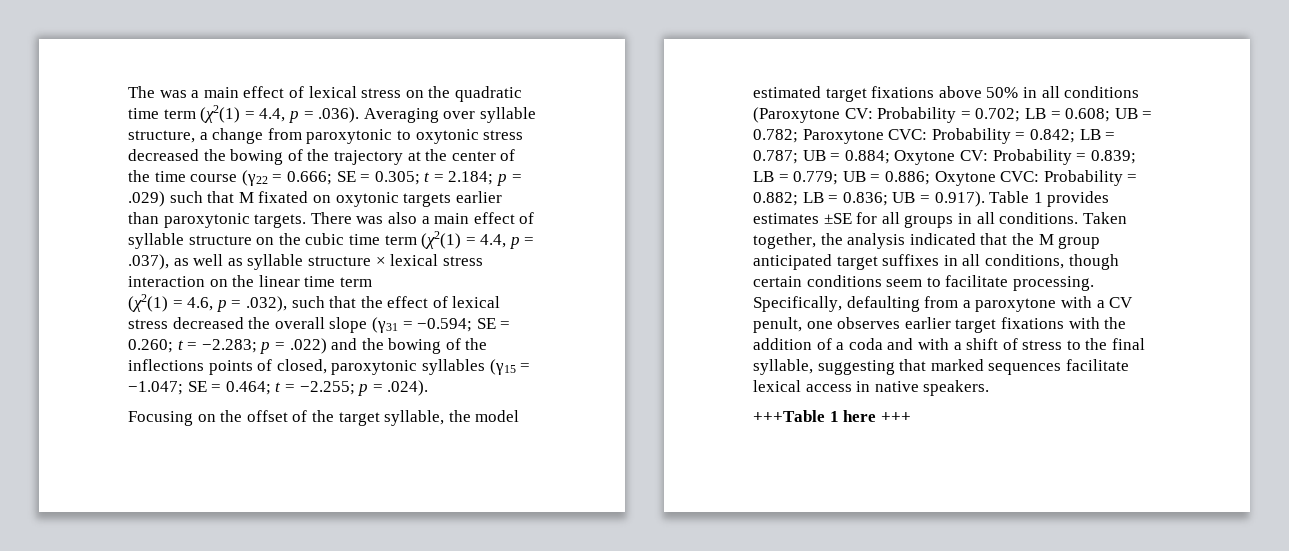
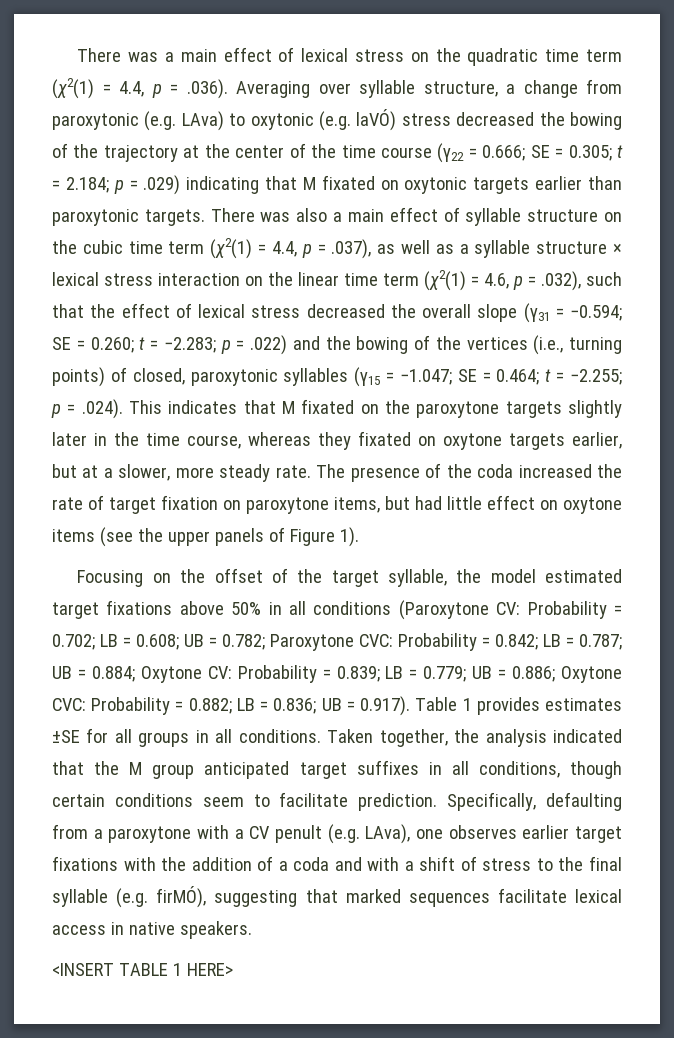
- The was a main effect of lexical stress on the quadratic time term (χ2(1) = 4.4, p = .036). Averaging over syllable structure, a change from paroxytonic to oxytonic stress decreased the bowing of the trajectory at the center of the time course (γ22 = 0.666;
+ There was a main effect of lexical stress on the quadratic time term (χ2(1) = 4.4, p = .036). Averaging over syllable structure, a change from paroxytonic (e.g. LAva) to oxytonic (e.g. laVÓ) stress decreased the bowing of the trajectory at the center of the time course (γ22 = 0.666;
- p = .029) such that M fixated on oxytonic targets earlier than paroxytonic targets.
+ p = .029) indicating that M fixated on oxytonic targets earlier than paroxytonic targets.
- There was also a main effect of syllable structure on the cubic time term (χ2(1) = 4.4, p = .037), as well as syllable structure × lexical stress interaction on the linear time term
- (χ2(1) = 4.6, p = .032), such that the effect of lexical stress decreased the overall slope (γ31 = −0.594;
+ There was also a main effect of syllable structure on the cubic time term (χ2(1) = 4.4, p = .037), as well as a syllable structure × lexical stress interaction on the linear time term (χ2(1) = 4.6, p = .032), such that the effect of lexical stress decreased the overall slope (γ31 = −0.594;
- p = .022) and the bowing of the inflections points of closed, paroxytonic syllables (γ15 = −1.047;
+ p = .022) and the bowing of the vertices (i.e., turning points) of closed, paroxytonic syllables (γ15 = −1.047;
- p = .024).
+ p = .024). This indicates that M fixated on the paroxytone targets slightly later in the time course, whereas they fixated on oxytone targets earlier, but at a slower, more steady rate. The presence of the coda increased the rate of target fixation on paroxytone items, but had little effect on oxytone items (see the upper panels of Figure 1).
- Taken together, the analysis indicated that the M group anticipated target suffixes in all conditions, though certain conditions seem to facilitate processing.
+ Taken together, the analysis indicated that the M group anticipated target suffixes in all conditions, though certain conditions seem to facilitate prediction.
- Specifically, defaulting from a paroxytone with a CV penult, one observes earlier target fixations with the addition of a coda and with a shift of stress to the final syllable, suggesting that marked sequences facilitate lexical access in native speakers.
+ Specifically, defaulting from a paroxytone with a CV penult (e.g. LAva), one observes earlier target fixations with the addition of a coda and with a shift of stress to the final syllable (e.g. firMÓ), suggesting that marked sequences facilitate lexical access in native speakers.
- +++Table 1 here +++
+ <INSERT TABLE 1 HERE>

